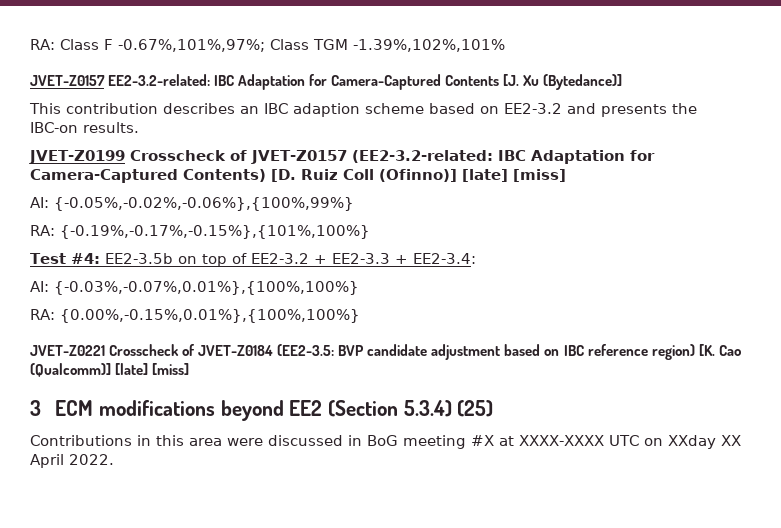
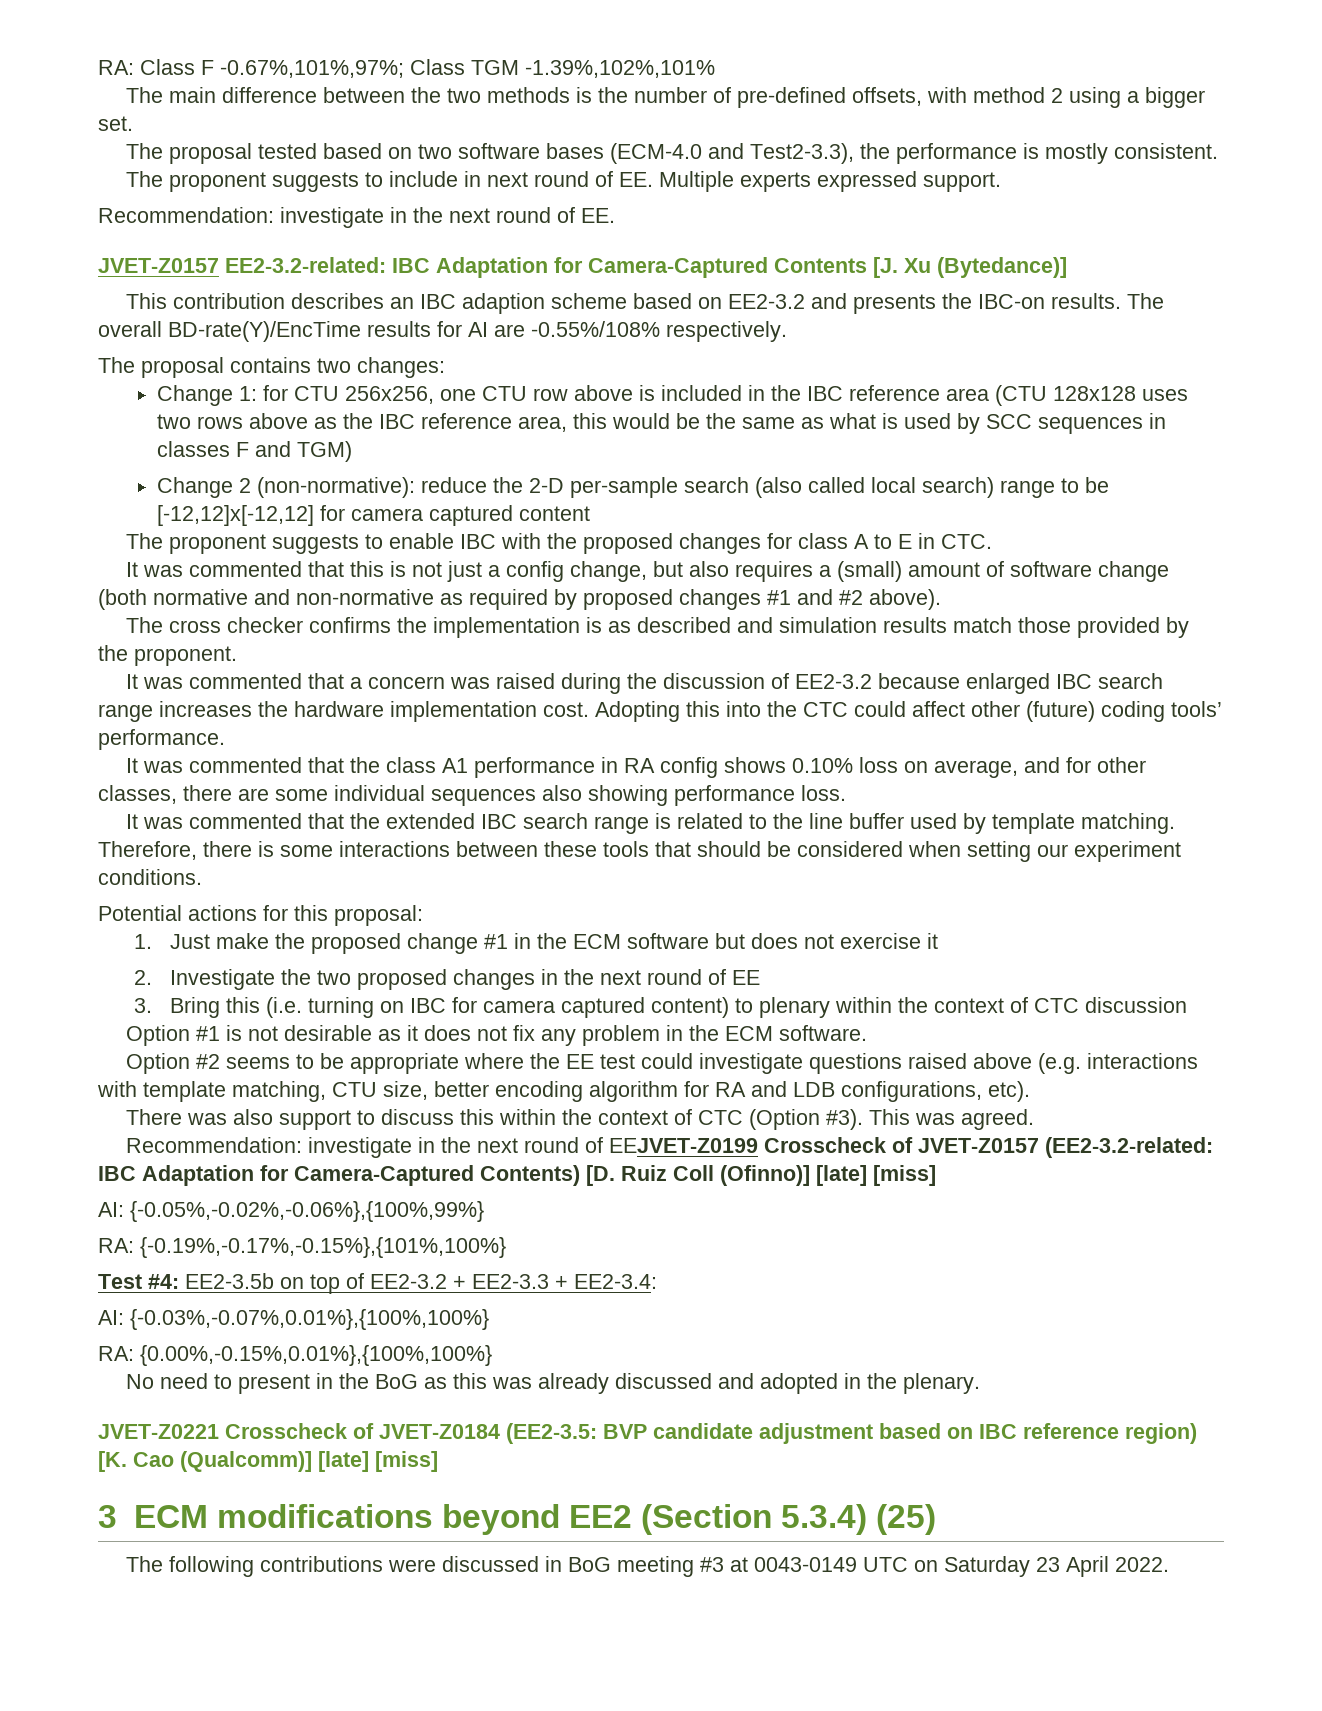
+ The main difference between the two methods is the number of pre-defined offsets, with method 2 using a bigger set.
+ The proposal tested based on two software bases (ECM-4.0 and Test2-3.3), the performance is mostly consistent.
+ The proponent suggests to include in next round of EE. Multiple experts expressed support.
+ Recommendation: investigate in the next round of EE.
- This contribution describes an IBC adaption scheme based on EE2-3.2 and presents the IBC-on results.
- JVET-Z0199 Crosscheck of JVET-Z0157 (EE2-3.2-related: IBC Adaptation for Camera-Captured Contents) [D. Ruiz Coll (Ofinno)] [late] [miss]
+ This contribution describes an IBC adaption scheme based on EE2-3.2 and presents the IBC-on results. The overall BD-rate(Y)/EncTime results for AI are -0.55%/108% respectively.
+ The proposal contains two changes:
+ Change 1: for CTU 256x256, one CTU row above is included in the IBC reference area (CTU 128x128 uses two rows above as the IBC reference area, this would be the same as what is used by SCC sequences in classes F and TGM)
+ Change 2 (non-normative): reduce the 2-D per-sample search (also called local search) range to be [-12,12]x[-12,12] for camera captured content
+ The proponent suggests to enable IBC with the proposed changes for class A to E in CTC.
+ It was commented that this is not just a config change, but also requires a (small) amount of software change (both normative and non-normative as required by proposed changes #1 and #2 above).
+ The cross checker confirms the implementation is as described and simulation results match those provided by the proponent.
+ It was commented that a concern was raised during the discussion of EE2-3.2 because enlarged IBC search range increases the hardware implementation cost. Adopting this into the CTC could affect other (future) coding tools’ performance.
+ It was commented that the class A1 performance in RA config shows 0.10% loss on average, and for other classes, there are some individual sequences also showing performance loss.
+ It was commented that the extended IBC search range is related to the line buffer used by template matching. Therefore, there is some interactions between these tools that should be considered when setting our experiment conditions.
+ Potential actions for this proposal:
+ 1. Just make the proposed change #1 in the ECM software but does not exercise it
+ 2. Investigate the two proposed changes in the next round of EE
+ 3. Bring this (i.e. turning on IBC for camera captured content) to plenary within the context of CTC discussion
+ Option #1 is not desirable as it does not fix any problem in the ECM software.
+ Option #2 seems to be appropriate where the EE test could investigate questions raised above (e.g. interactions with template matching, CTU size, better encoding algorithm for RA and LDB configurations, etc).
+ There was also support to discuss this within the context of CTC (Option #3). This was agreed.
+ Recommendation: investigate in the next round of EEJVET-Z0199 Crosscheck of JVET-Z0157 (EE2-3.2-related: IBC Adaptation for Camera-Captured Contents) [D. Ruiz Coll (Ofinno)] [late] [miss]
+ No need to present in the BoG as this was already discussed and adopted in the plenary.
- Contributions in this area were discussed in BoG meeting #X at XXXX-XXXX UTC on XXday XX April 2022.
+ The following contributions were discussed in BoG meeting #3 at 0043-0149 UTC on Saturday 23 April 2022.

